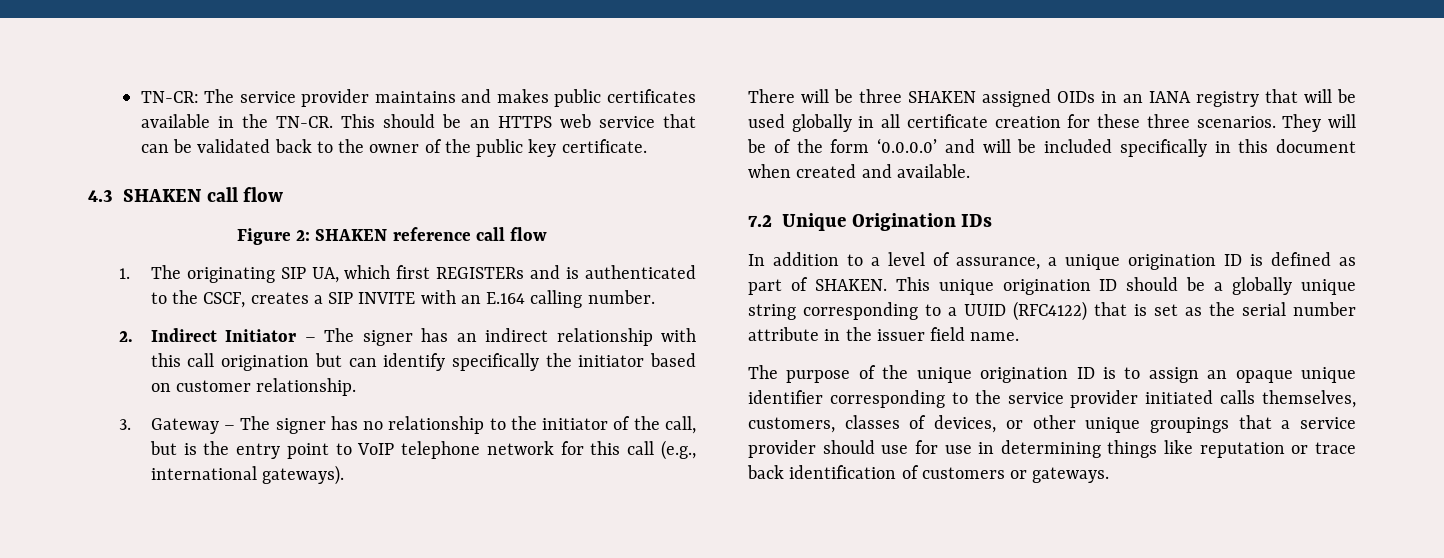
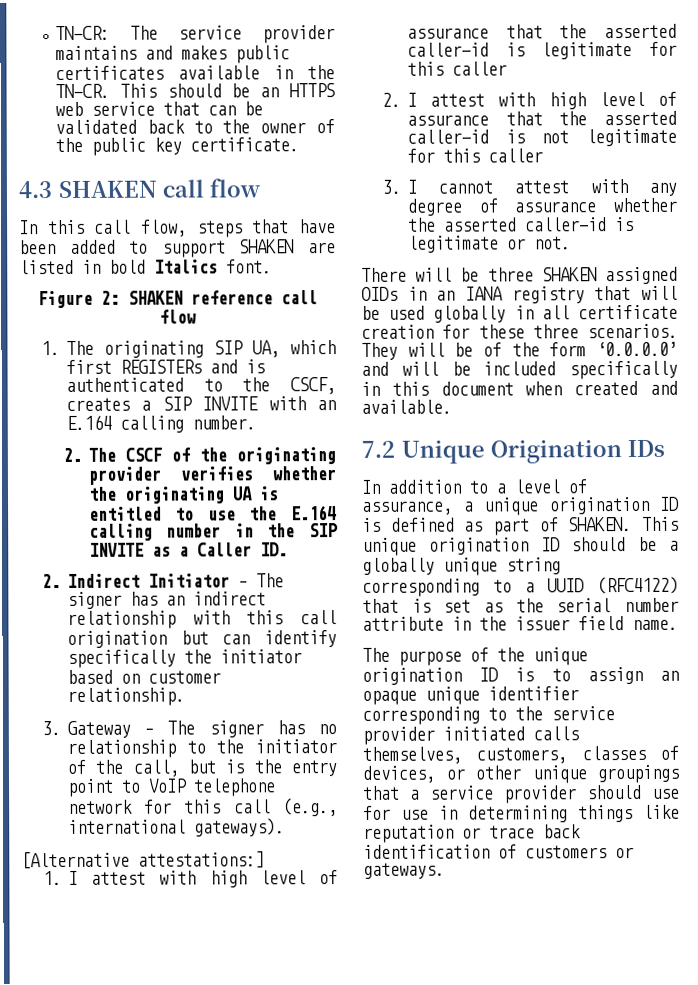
+ In this call flow, steps that have been added to support SHAKEN are listed in bold Italics font.
+ 2. The CSCF of the originating provider verifies whether the originating UA is entitled to use the E.164 calling number in the SIP INVITE as a Caller ID.
+ [Alternative attestations:]
+ 1. I attest with high level of assurance that the asserted caller-id is legitimate for this caller
+ 2. I attest with high level of assurance that the asserted caller-id is not legitimate for this caller
+ 3. I cannot attest with any degree of assurance whether the asserted caller-id is legitimate or not.

